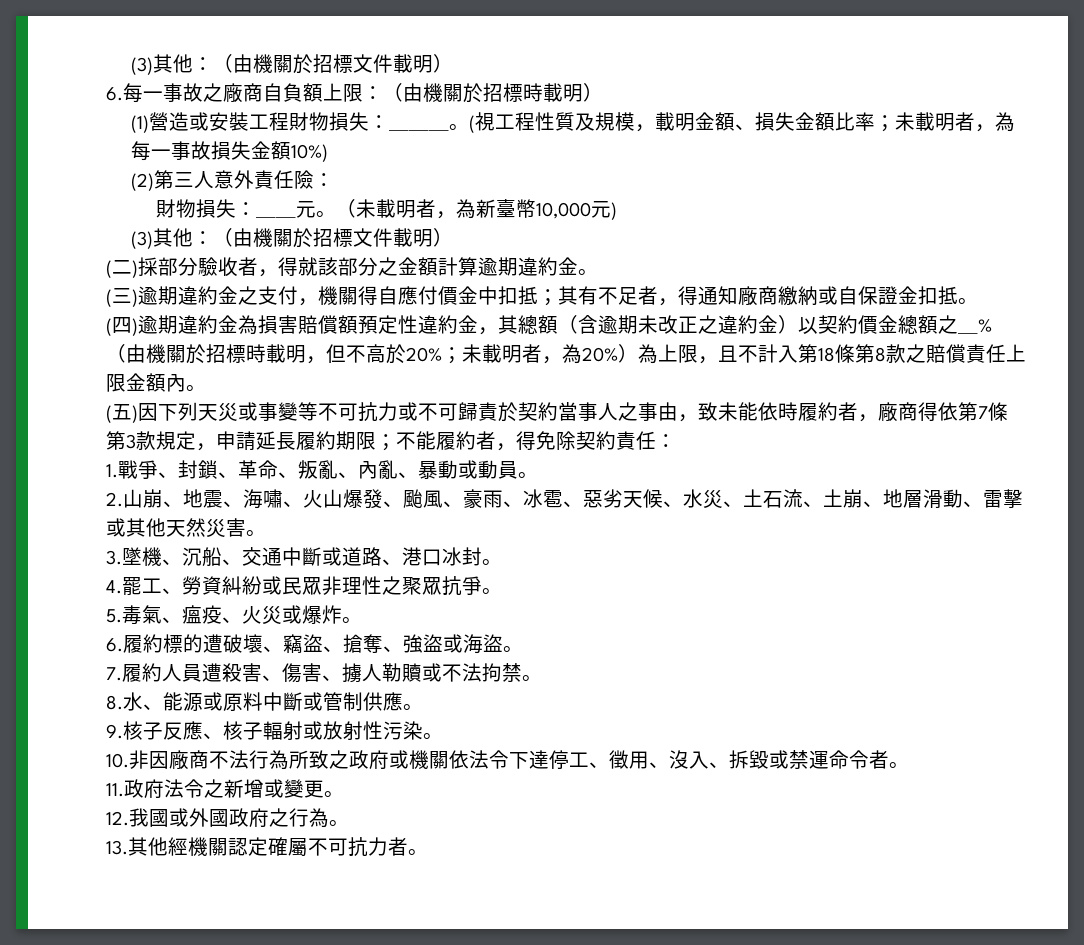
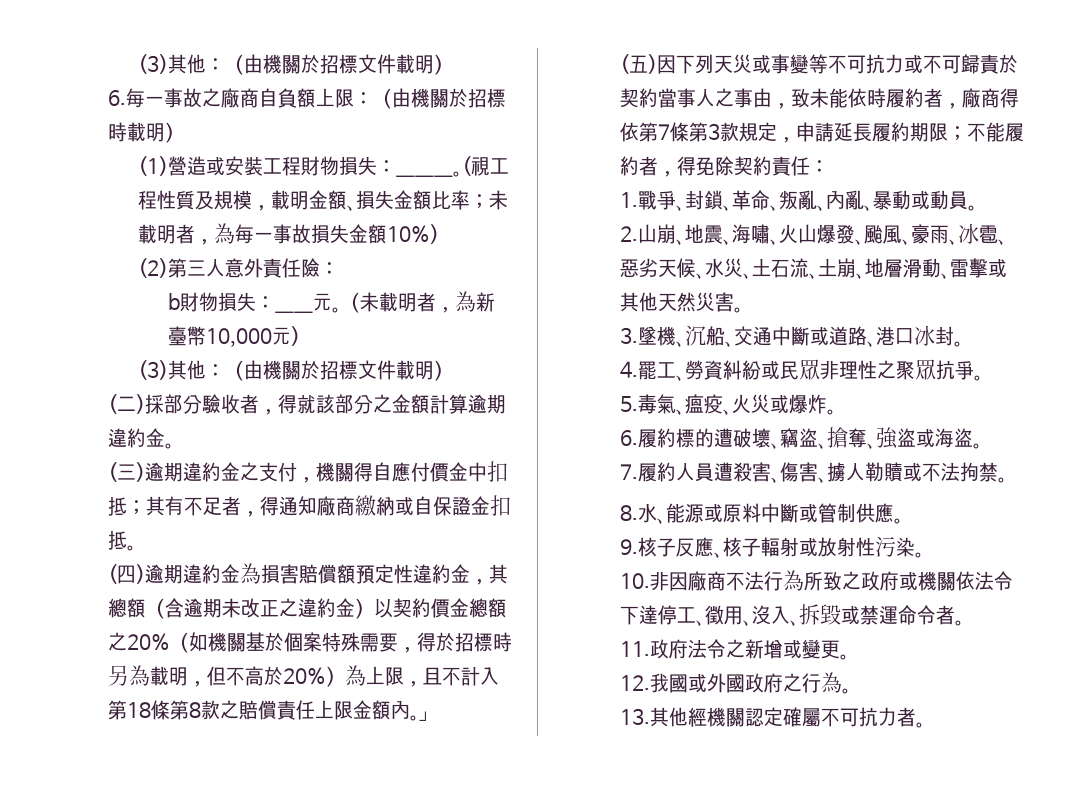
- 財物損失：＿＿元。
+ b財物損失：＿＿元。
- (四)逾期違約金為損害賠償額預定性違約金，其總額（含逾期未改正之違約金）以契約價金總額之＿%（由機關於招標時載明，但不高於20%；未載明者，為20%）為上限，且不計入第18條第8款之賠償責任上限金額內。
+ (四)逾期違約金為損害賠償額預定性違約金，其總額（含逾期未改正之違約金）以契約價金總額之20%（如機關基於個案特殊需要，得於招標時另為載明，但不高於20%）為上限，且不計入第18條第8款之賠償責任上限金額內。」

